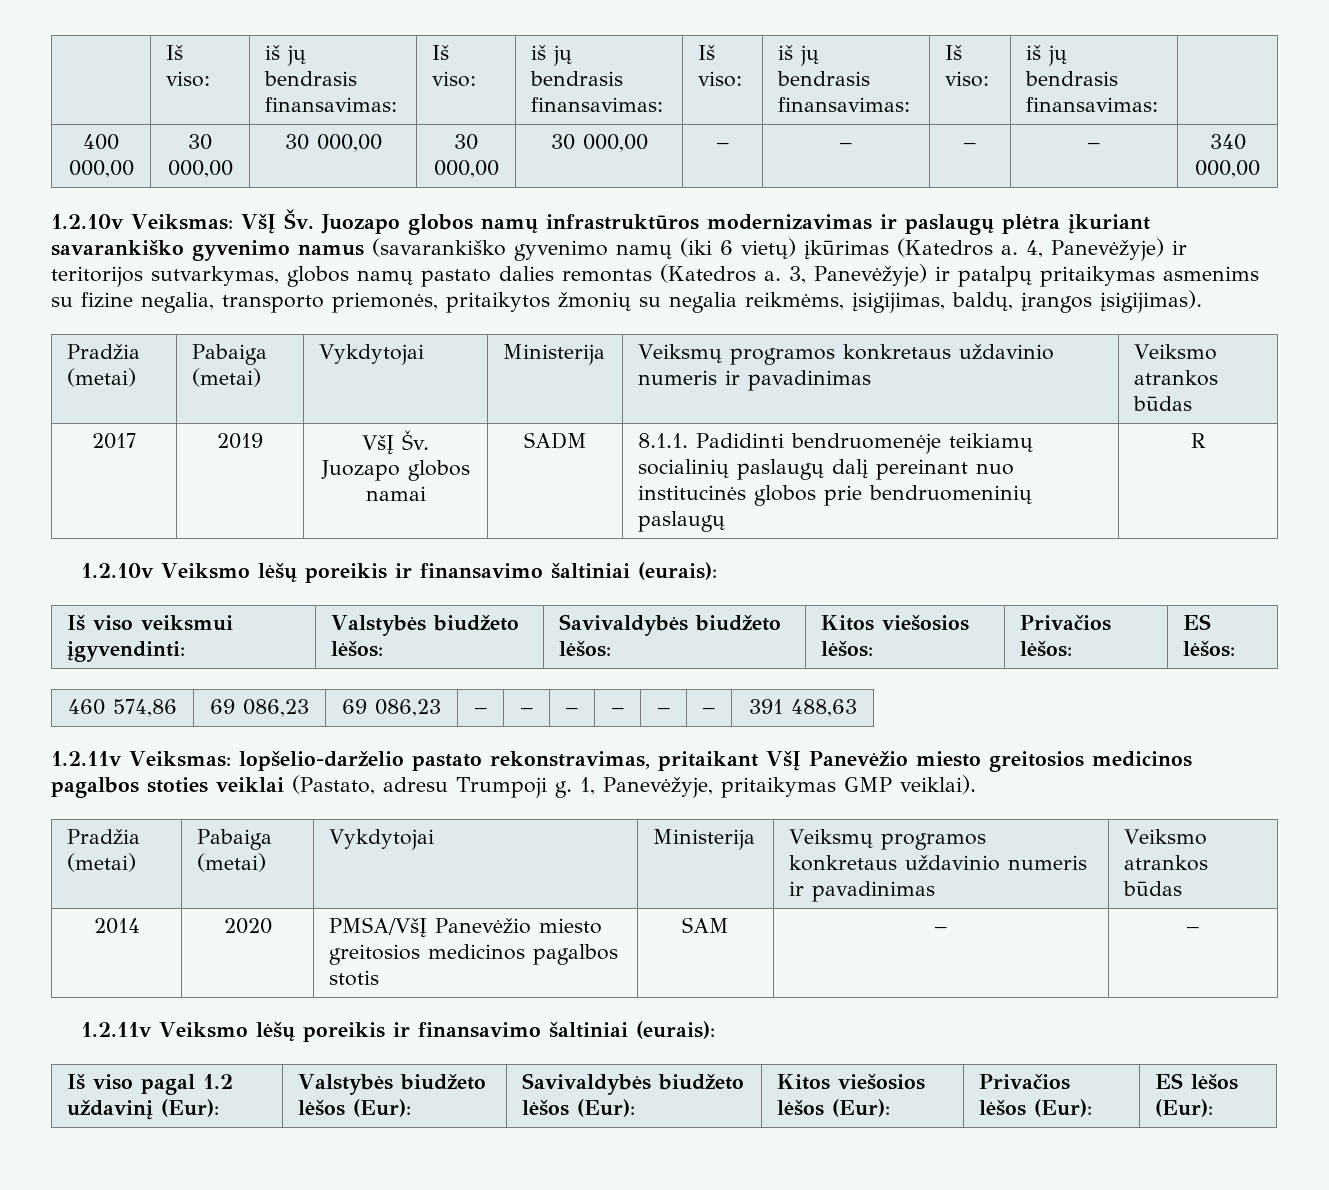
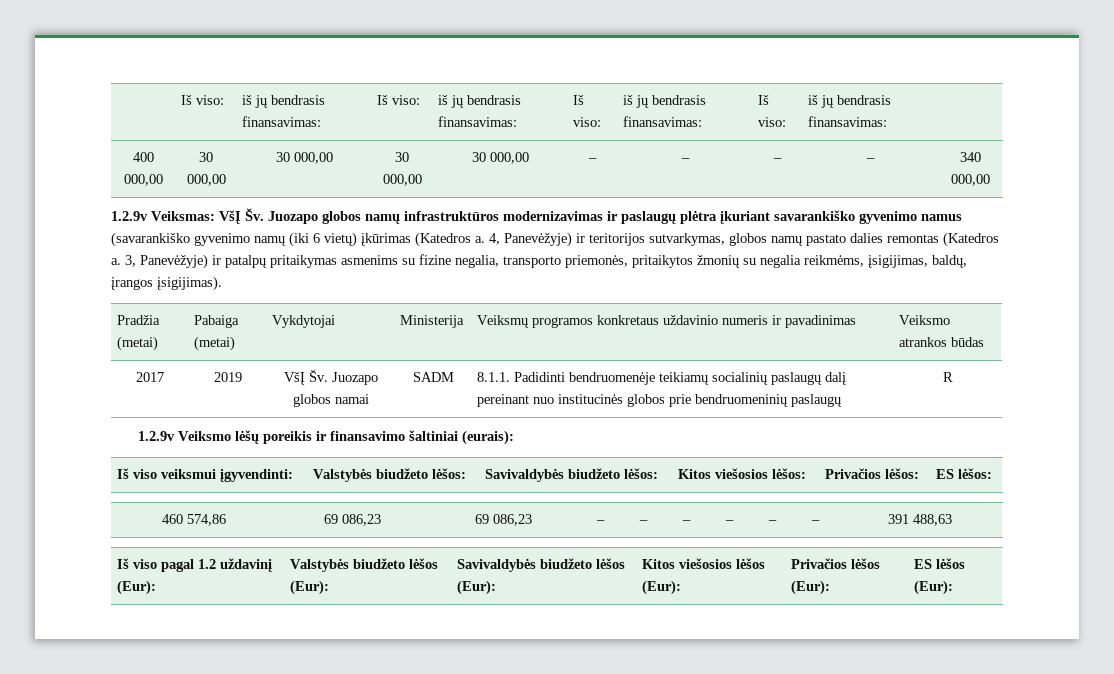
- 1.2.10v Veiksmas: VšĮ Šv. Juozapo globos namų infrastruktūros modernizavimas ir paslaugų plėtra įkuriant savarankiško gyvenimo namus (savarankiško gyvenimo namų (iki 6 vietų) įkūrimas (Katedros a.
+ 1.2.9v Veiksmas: VšĮ Šv. Juozapo globos namų infrastruktūros modernizavimas ir paslaugų plėtra įkuriant savarankiško gyvenimo namus (savarankiško gyvenimo namų (iki 6 vietų) įkūrimas (Katedros a.
- 1.2.10v Veiksmo lėšų poreikis ir finansavimo šaltiniai (eurais):
+ 1.2.9v Veiksmo lėšų poreikis ir finansavimo šaltiniai (eurais):
- 1.2.11v Veiksmas: lopšelio-darželio pastato rekonstravimas, pritaikant VšĮ Panevėžio miesto greitosios medicinos pagalbos stoties veiklai (Pastato, adresu Trumpoji g. 1, Panevėžyje, pritaikymas GMP veiklai).
- Pradžia (metai) | Pabaiga (metai) | Vykdytojai | Ministerija | Veiksmų programos konkretaus uždavinio numeris ir pavadinimas | Veiksmo atrankos būdas
- 2014 | 2020 | PMSA/VšĮ Panevėžio miesto greitosios medicinos pagalbos stotis | SAM | – | –
- 1.2.11v Veiksmo lėšų poreikis ir finansavimo šaltiniai (eurais):

